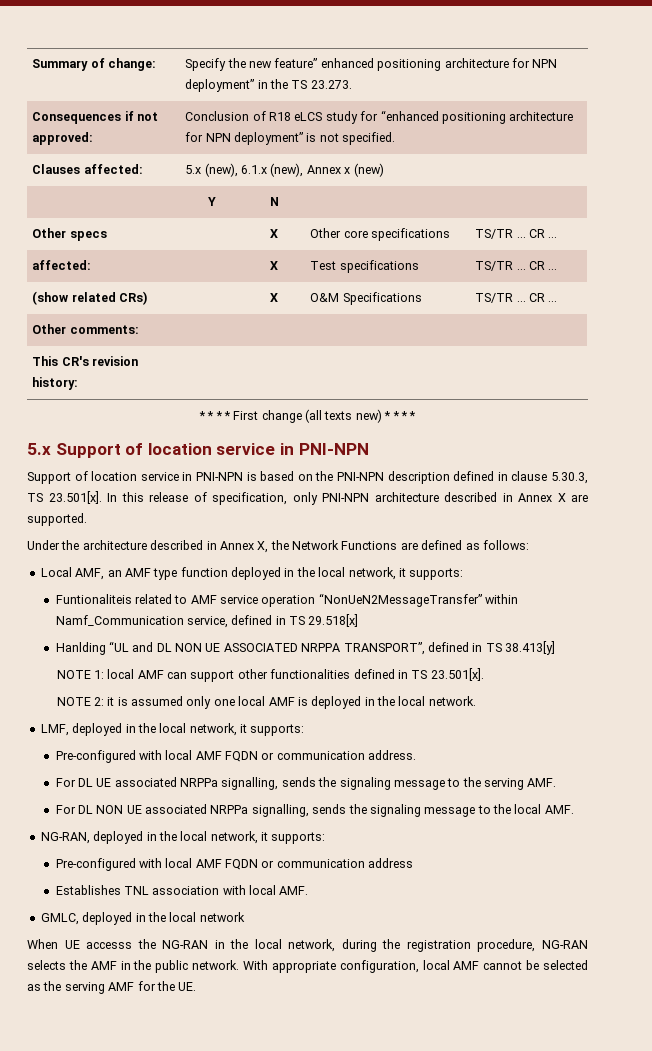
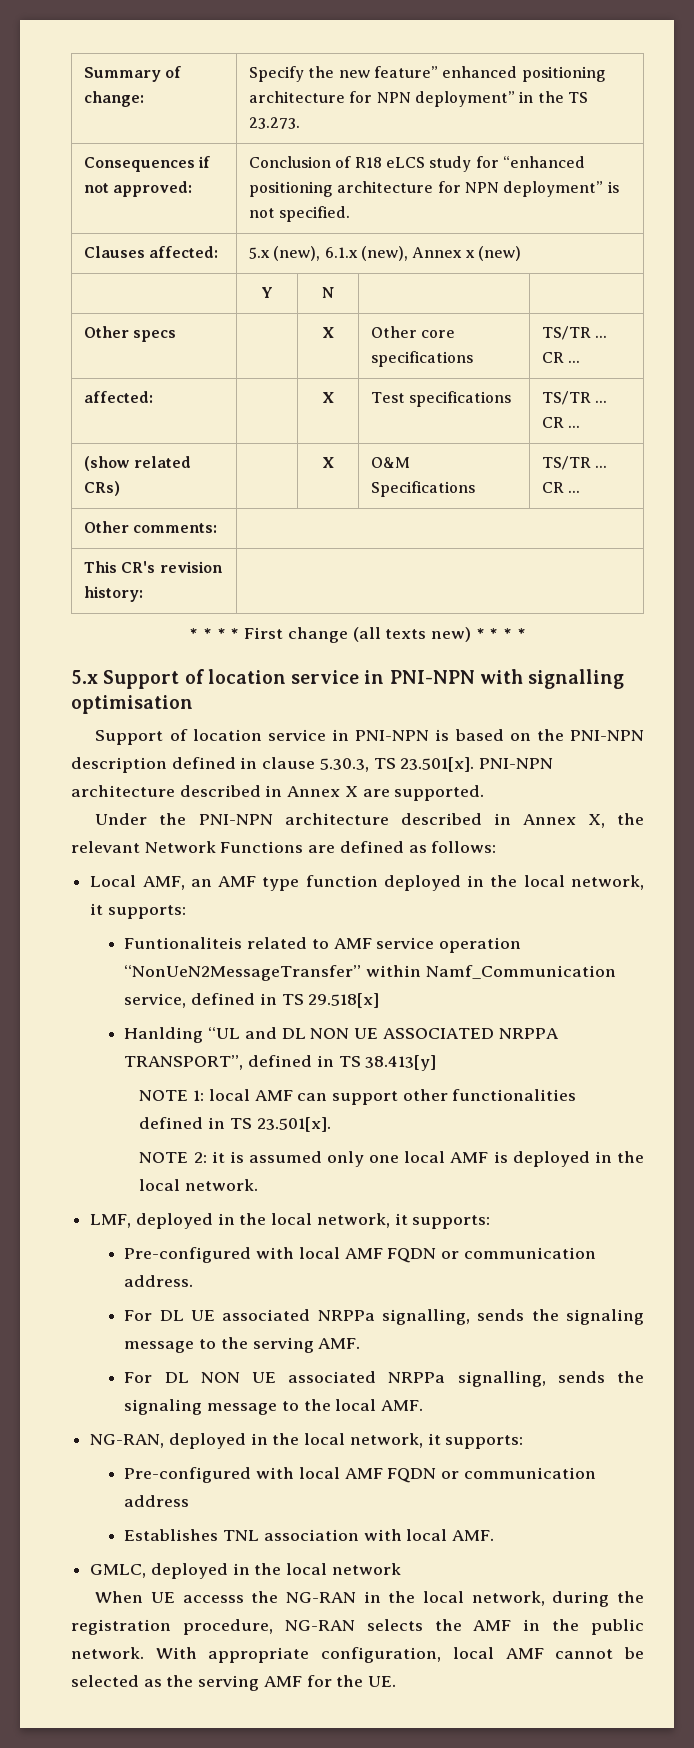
- 5.x Support of location service in PNI-NPN
+ 5.x Support of location service in PNI-NPN with signalling optimisation
- Support of location service in PNI-NPN is based on the PNI-NPN description defined in clause 5.30.3, TS 23.501[x]. In this release of specification, only PNI-NPN architecture described in Annex X are supported.
+ Support of location service in PNI-NPN is based on the PNI-NPN description defined in clause 5.30.3, TS 23.501[x]. PNI-NPN architecture described in Annex X are supported.
- Under the architecture described in Annex X, the Network Functions are defined as follows:
+ Under the PNI-NPN architecture described in Annex X, the relevant Network Functions are defined as follows:

